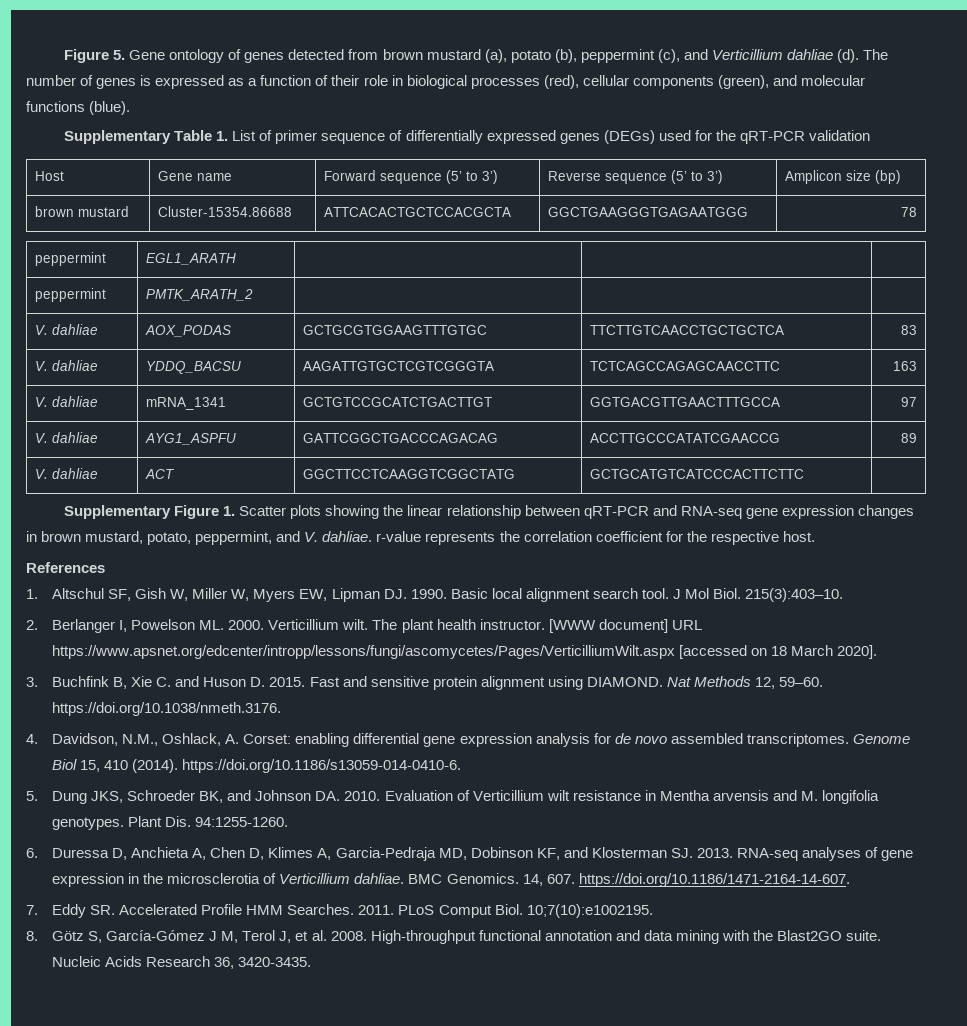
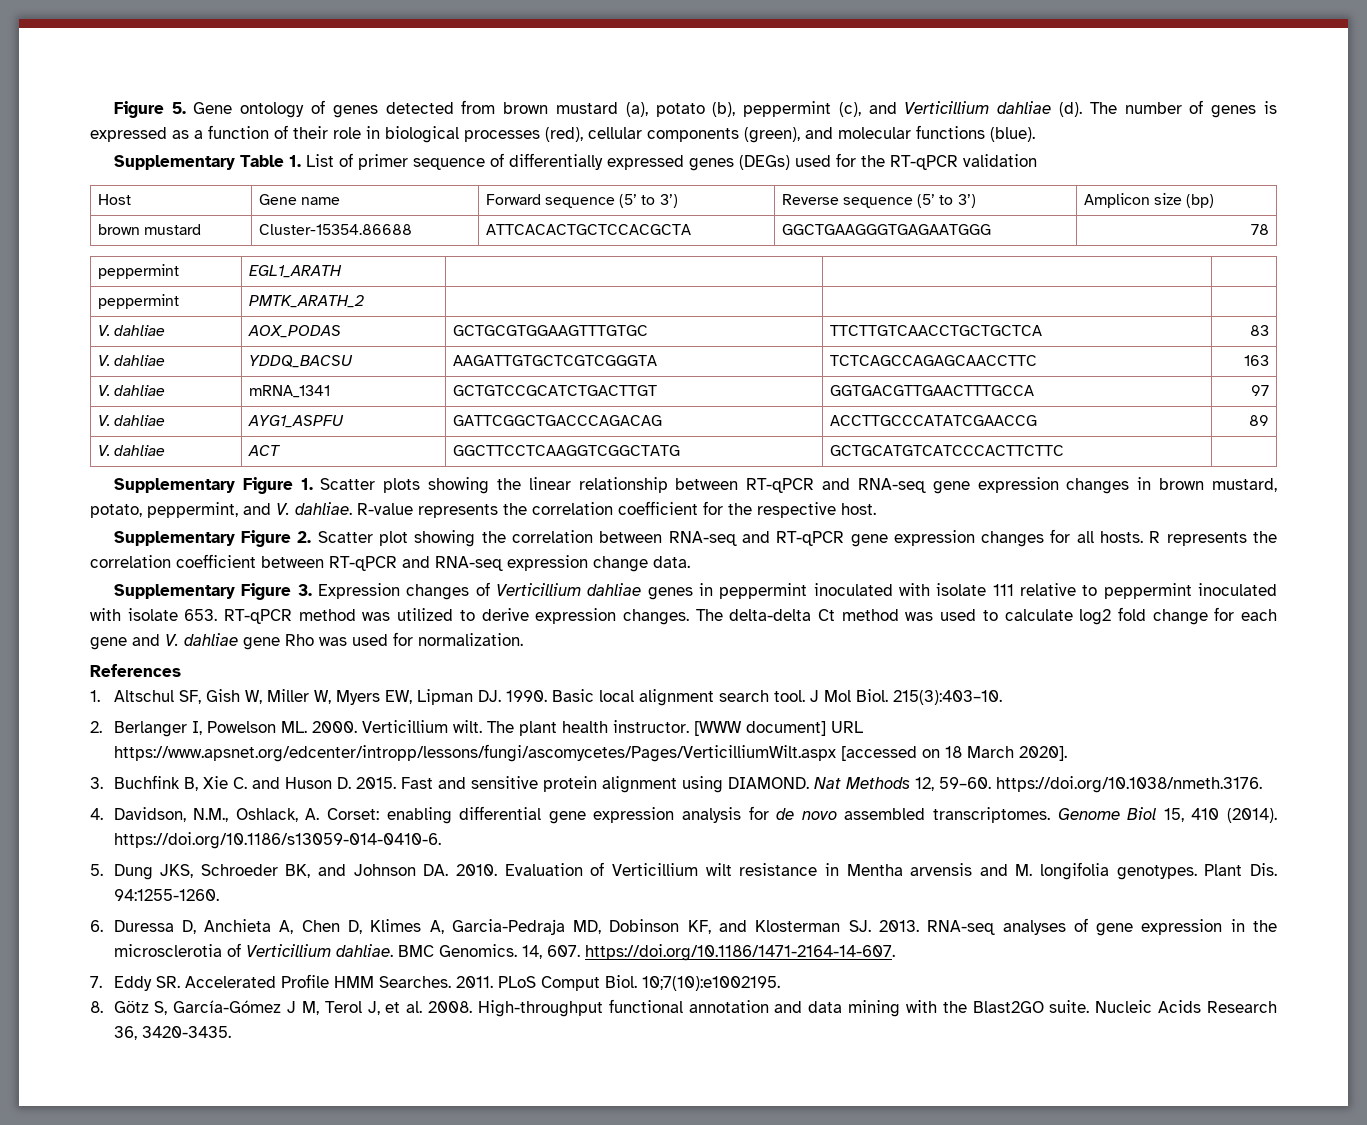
- Supplementary Table 1. List of primer sequence of differentially expressed genes (DEGs) used for the qRT-PCR validation
+ Supplementary Table 1. List of primer sequence of differentially expressed genes (DEGs) used for the RT-qPCR validation
- Supplementary Figure 1. Scatter plots showing the linear relationship between qRT-PCR and RNA-seq gene expression changes in brown mustard, potato, peppermint, and V. dahliae. r-value represents the correlation coefficient for the respective host.
+ Supplementary Figure 1. Scatter plots showing the linear relationship between RT-qPCR and RNA-seq gene expression changes in brown mustard, potato, peppermint, and V. dahliae. R-value represents the correlation coefficient for the respective host.
+ Supplementary Figure 2. Scatter plot showing the correlation between RNA-seq and RT-qPCR gene expression changes for all hosts. R represents the correlation coefficient between RT-qPCR and RNA-seq expression change data.
+ Supplementary Figure 3. Expression changes of Verticillium dahliae genes in peppermint inoculated with isolate 111 relative to peppermint inoculated with isolate 653. RT-qPCR method was utilized to derive expression changes. The delta-delta Ct method was used to calculate log2 fold change for each gene and V. dahliae gene Rho was used for normalization.

